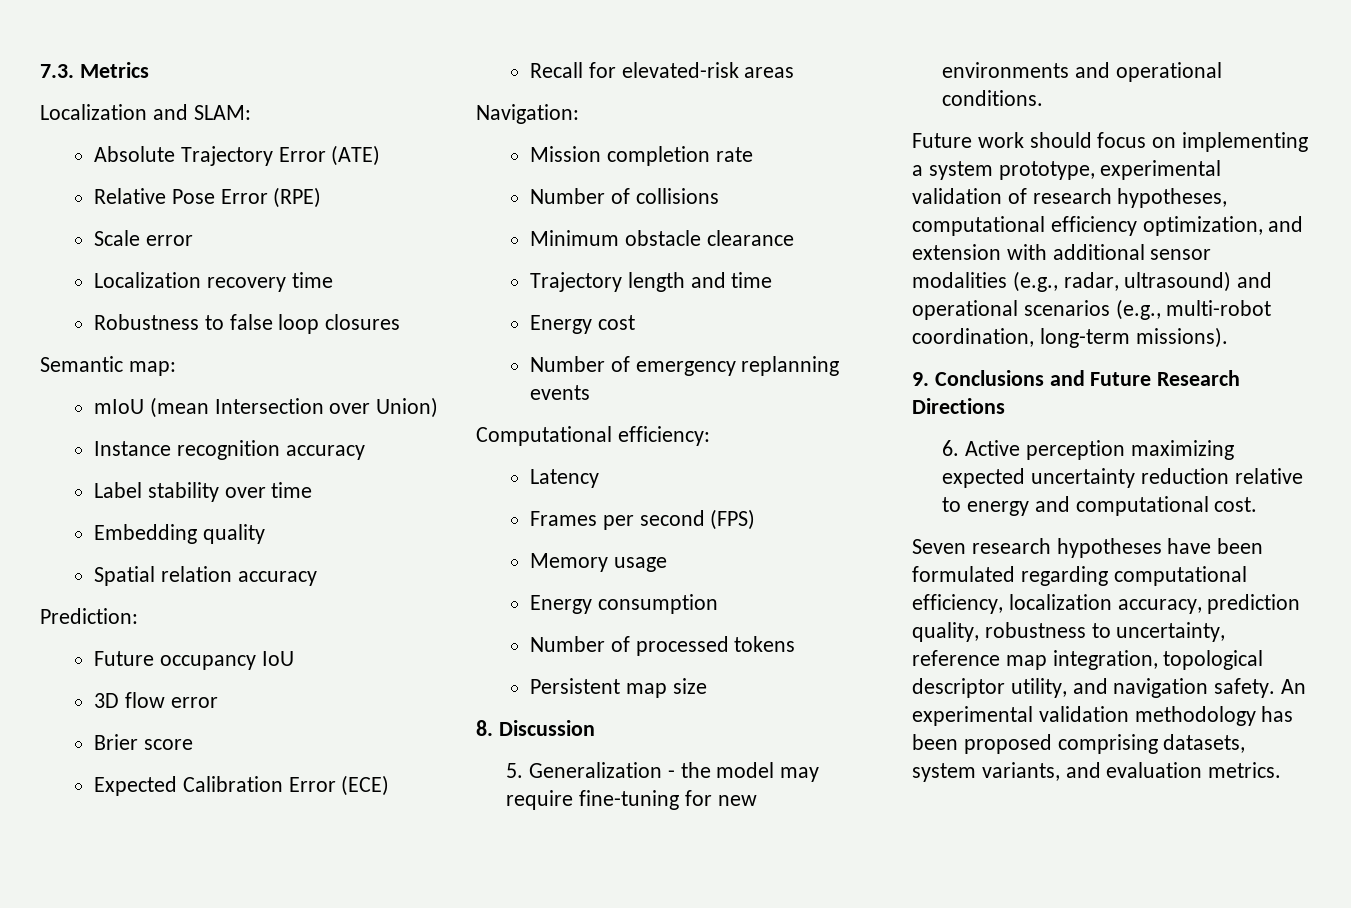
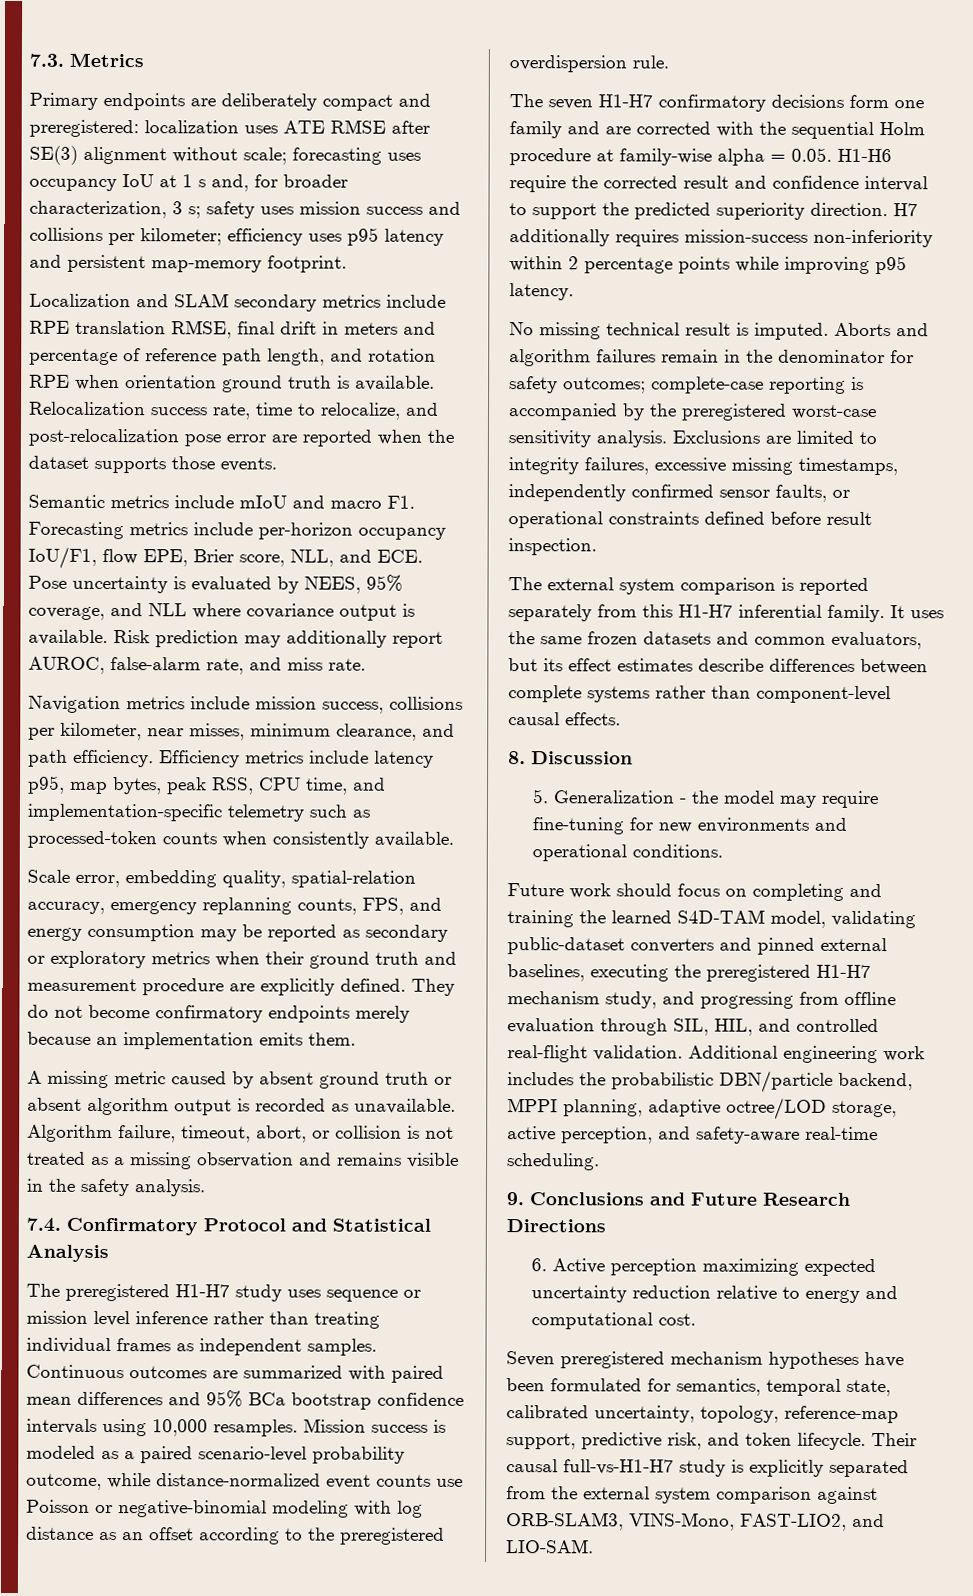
- Localization and SLAM:
- Absolute Trajectory Error (ATE)
- Relative Pose Error (RPE)
- Scale error
- Localization recovery time
- Robustness to false loop closures
- Semantic map:
- mIoU (mean Intersection over Union)
- Instance recognition accuracy
- Label stability over time
- Embedding quality
- Spatial relation accuracy
- Prediction:
- Future occupancy IoU
- 3D flow error
- Brier score
- Expected Calibration Error (ECE)
- Recall for elevated-risk areas
- Navigation:
- Mission completion rate
- Number of collisions
- Minimum obstacle clearance
- Trajectory length and time
- Energy cost
- Number of emergency replanning events
- Computational efficiency:
- Latency
- Frames per second (FPS)
- Memory usage
- Energy consumption
- Number of processed tokens
- Persistent map size
+ Primary endpoints are deliberately compact and preregistered: localization uses ATE RMSE after SE(3) alignment without scale; forecasting uses occupancy IoU at 1 s and, for broader characterization, 3 s; safety uses mission success and collisions per kilometer; efficiency uses p95 latency and persistent map-memory footprint.
+ Localization and SLAM secondary metrics include RPE translation RMSE, final drift in meters and percentage of reference path length, and rotation RPE when orientation ground truth is available. Relocalization success rate, time to relocalize, and post-relocalization pose error are reported when the dataset supports those events.
+ Semantic metrics include mIoU and macro F1. Forecasting metrics include per-horizon occupancy IoU/F1, flow EPE, Brier score, NLL, and ECE. Pose uncertainty is evaluated by NEES, 95% coverage, and NLL where covariance output is available. Risk prediction may additionally report AUROC, false-alarm rate, and miss rate.
+ Navigation metrics include mission success, collisions per kilometer, near misses, minimum clearance, and path efficiency. Efficiency metrics include latency p95, map bytes, peak RSS, CPU time, and implementation-specific telemetry such as processed-token counts when consistently available.
+ Scale error, embedding quality, spatial-relation accuracy, emergency replanning counts, FPS, and energy consumption may be reported as secondary or exploratory metrics when their ground truth and measurement procedure are explicitly defined. They do not become confirmatory endpoints merely because an implementation emits them.
+ A missing metric caused by absent ground truth or absent algorithm output is recorded as unavailable. Algorithm failure, timeout, abort, or collision is not treated as a missing observation and remains visible in the safety analysis.
+ 7.4. Confirmatory Protocol and Statistical Analysis
+ The preregistered H1-H7 study uses sequence or mission level inference rather than treating individual frames as independent samples. Continuous outcomes are summarized with paired mean differences and 95% BCa bootstrap confidence intervals using 10,000 resamples. Mission success is modeled as a paired scenario-level probability outcome, while distance-normalized event counts use Poisson or negative-binomial modeling with log distance as an offset according to the preregistered overdispersion rule.
+ The seven H1-H7 confirmatory decisions form one family and are corrected with the sequential Holm procedure at family-wise alpha = 0.05. H1-H6 require the corrected result and confidence interval to support the predicted superiority direction. H7 additionally requires mission-success non-inferiority within 2 percentage points while improving p95 latency.
+ No missing technical result is imputed. Aborts and algorithm failures remain in the denominator for safety outcomes; complete-case reporting is accompanied by the preregistered worst-case sensitivity analysis. Exclusions are limited to integrity failures, excessive missing timestamps, independently confirmed sensor faults, or operational constraints defined before result inspection.
+ The external system comparison is reported separately from this H1-H7 inferential family. It uses the same frozen datasets and common evaluators, but its effect estimates describe differences between complete systems rather than component-level causal effects.
- Future work should focus on implementing a system prototype, experimental validation of research hypotheses, computational efficiency optimization, and extension with additional sensor modalities (e.g., radar, ultrasound) and operational scenarios (e.g., multi-robot coordination, long-term missions).
+ Future work should focus on completing and training the learned S4D-TAM model, validating public-dataset converters and pinned external baselines, executing the preregistered H1-H7 mechanism study, and progressing from offline evaluation through SIL, HIL, and controlled real-flight validation. Additional engineering work includes the probabilistic DBN/particle backend, MPPI planning, adaptive octree/LOD storage, active perception, and safety-aware real-time scheduling.
- Seven research hypotheses have been formulated regarding computational efficiency, localization accuracy, prediction quality, robustness to uncertainty, reference map integration, topological descriptor utility, and navigation safety. An experimental validation methodology has been proposed comprising datasets, system variants, and evaluation metrics.
+ Seven preregistered mechanism hypotheses have been formulated for semantics, temporal state, calibrated uncertainty, topology, reference-map support, predictive risk, and token lifecycle. Their causal full-vs-H1-H7 study is explicitly separated from the external system comparison against ORB-SLAM3, VINS-Mono, FAST-LIO2, and LIO-SAM.

